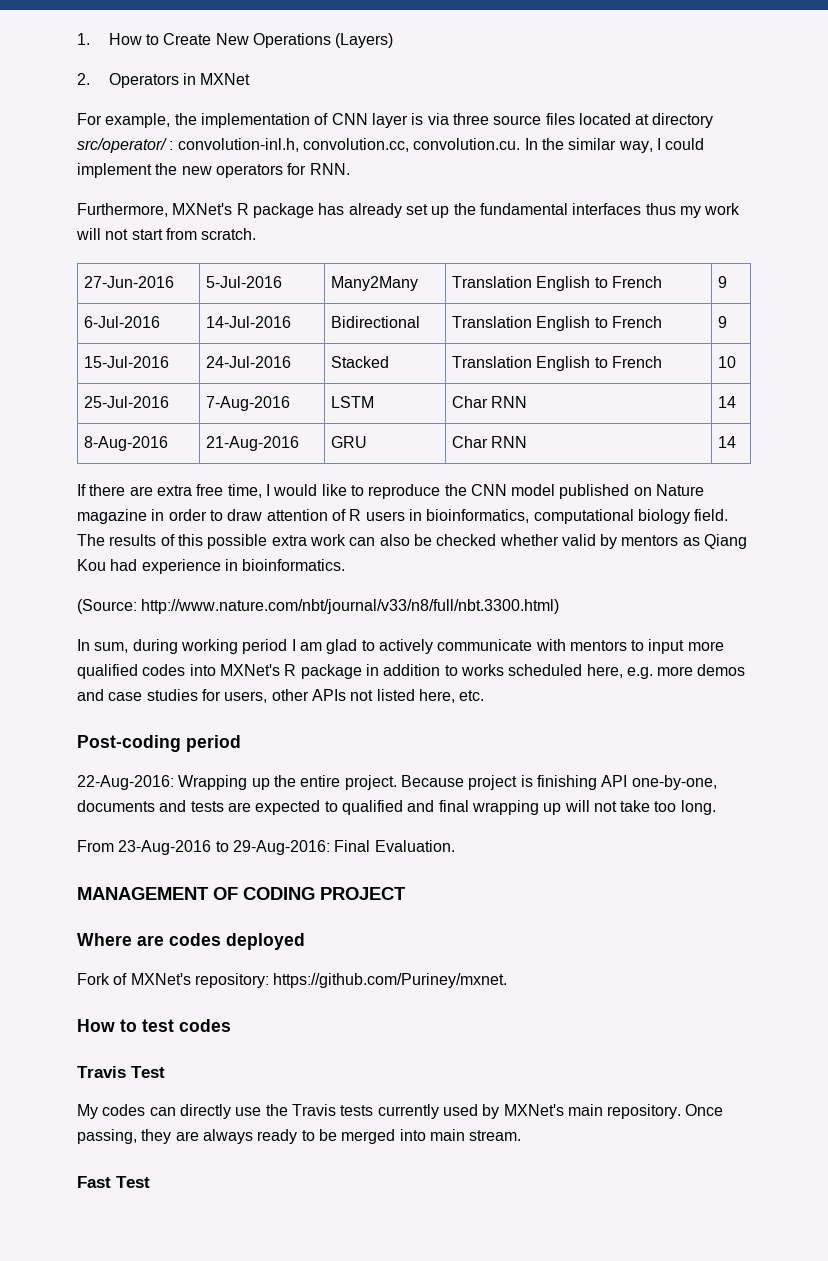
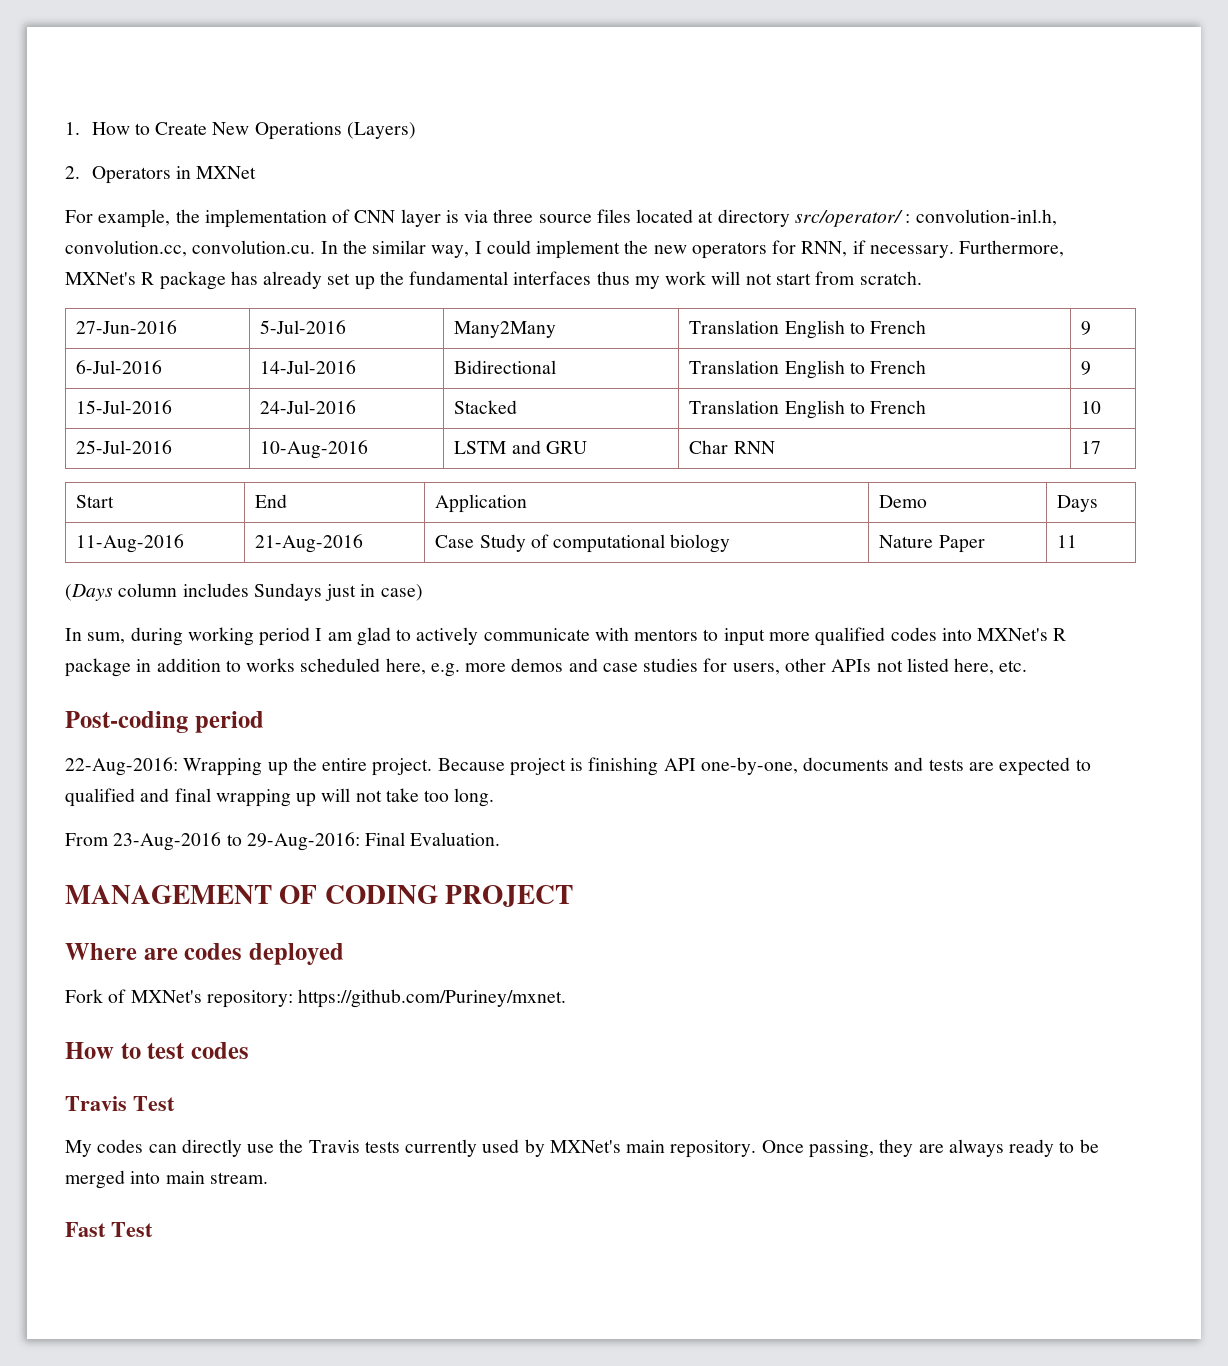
- For example, the implementation of CNN layer is via three source files located at directory src/operator/ : convolution-inl.h, convolution.cc, convolution.cu. In the similar way, I could implement the new operators for RNN.
- Furthermore, MXNet's R package has already set up the fundamental interfaces thus my work will not start from scratch.
+ For example, the implementation of CNN layer is via three source files located at directory src/operator/ : convolution-inl.h, convolution.cc, convolution.cu. In the similar way, I could implement the new operators for RNN, if necessary. Furthermore, MXNet's R package has already set up the fundamental interfaces thus my work will not start from scratch.
- 25-Jul-2016 | 7-Aug-2016 | LSTM | Char RNN | 14
- 8-Aug-2016 | 21-Aug-2016 | GRU | Char RNN | 14
- If there are extra free time, I would like to reproduce the CNN model published on Nature magazine in order to draw attention of R users in bioinformatics, computational biology field. The results of this possible extra work can also be checked whether valid by mentors as Qiang Kou had experience in bioinformatics.
- (Source: http://www.nature.com/nbt/journal/v33/n8/full/nbt.3300.html)
+ 25-Jul-2016 | 10-Aug-2016 | LSTM and GRU | Char RNN | 17
+ Start | End | Application | Demo | Days
+ 11-Aug-2016 | 21-Aug-2016 | Case Study of computational biology | Nature Paper | 11
+ (Days column includes Sundays just in case)

